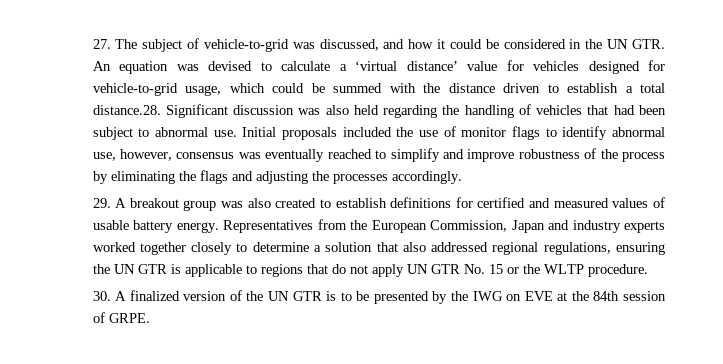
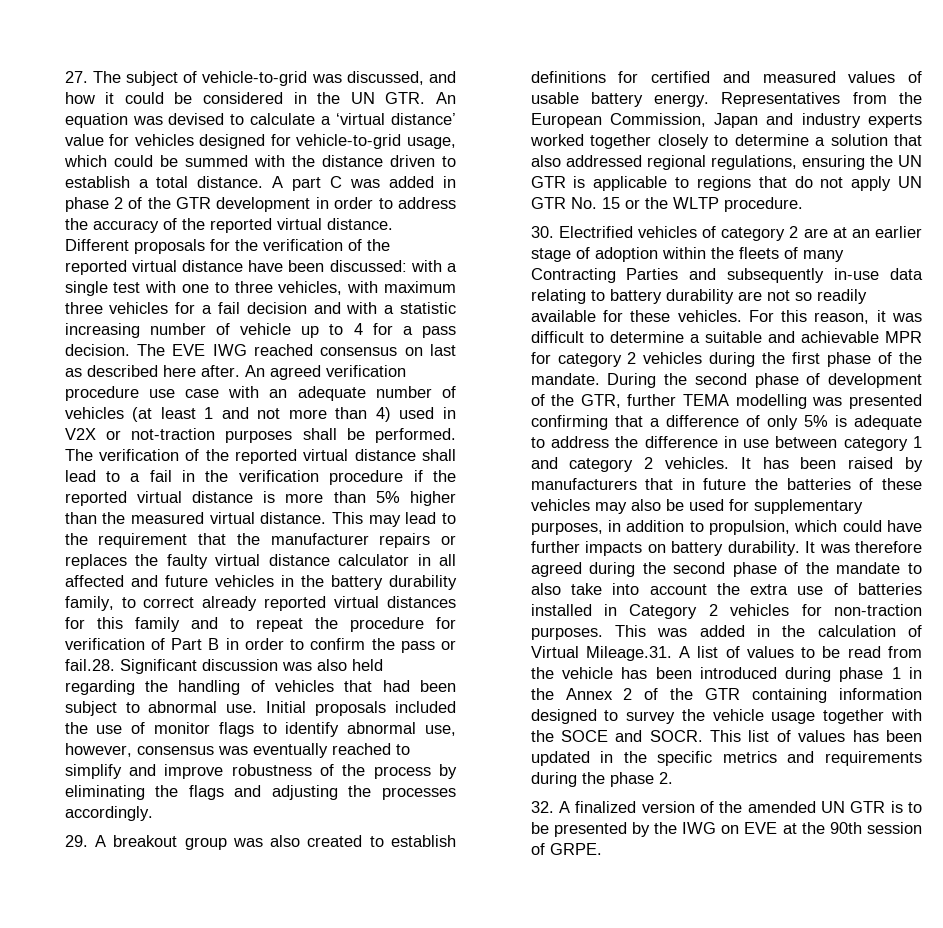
- 27. The subject of vehicle-to-grid was discussed, and how it could be considered in the UN GTR. An equation was devised to calculate a ‘virtual distance’ value for vehicles designed for vehicle-to-grid usage, which could be summed with the distance driven to establish a total distance.28. Significant discussion was also held regarding the handling of vehicles that had been subject to abnormal use.
+ 27. The subject of vehicle-to-grid was discussed, and how it could be considered in the UN GTR. An equation was devised to calculate a ‘virtual distance’ value for vehicles designed for vehicle-to-grid usage, which could be summed with the distance driven to establish a total distance. A part C was added in phase 2 of the GTR development in order to address the accuracy of the reported virtual distance. Different proposals for the verification of the reported virtual distance have been discussed: with a single test with one to three vehicles, with maximum three vehicles for a fail decision and with a statistic increasing number of vehicle up to 4 for a pass decision. The EVE IWG reached consensus on last as described here after. An agreed verification procedure use case with an adequate number of vehicles (at least 1 and not more than 4) used in V2X or not-traction purposes shall be performed. The verification of the reported virtual distance shall lead to a fail in the verification procedure if the reported virtual distance is more than 5% higher than the measured virtual distance. This may lead to the requirement that the manufacturer repairs or replaces the faulty virtual distance calculator in all affected and future vehicles in the battery durability family, to correct already reported virtual distances for this family and to repeat the procedure for verification of Part B in order to confirm the pass or fail.28. Significant discussion was also held regarding the handling of vehicles that had been subject to abnormal use.
- 30. A finalized version of the UN GTR is to be presented by the IWG on EVE at the 84th session of GRPE.
+ 30. Electrified vehicles of category 2 are at an earlier stage of adoption within the fleets of many Contracting Parties and subsequently in-use data relating to battery durability are not so readily available for these vehicles. For this reason, it was difficult to determine a suitable and achievable MPR for category 2 vehicles during the first phase of the mandate. During the second phase of development of the GTR, further TEMA modelling was presented confirming that a difference of only 5% is adequate to address the difference in use between category 1 and category 2 vehicles. It has been raised by manufacturers that in future the batteries of these vehicles may also be used for supplementary purposes, in addition to propulsion, which could have further impacts on battery durability. It was therefore agreed during the second phase of the mandate to also take into account the extra use of batteries installed in Category 2 vehicles for non-traction purposes. This was added in the calculation of Virtual Mileage.31. A list of values to be read from the vehicle has been introduced during phase 1 in the Annex 2 of the GTR containing information designed to survey the vehicle usage together with the SOCE and SOCR. This list of values has been updated in the specific metrics and requirements during the phase 2.
+ 32. A finalized version of the amended UN GTR is to be presented by the IWG on EVE at the 90th session of GRPE.

